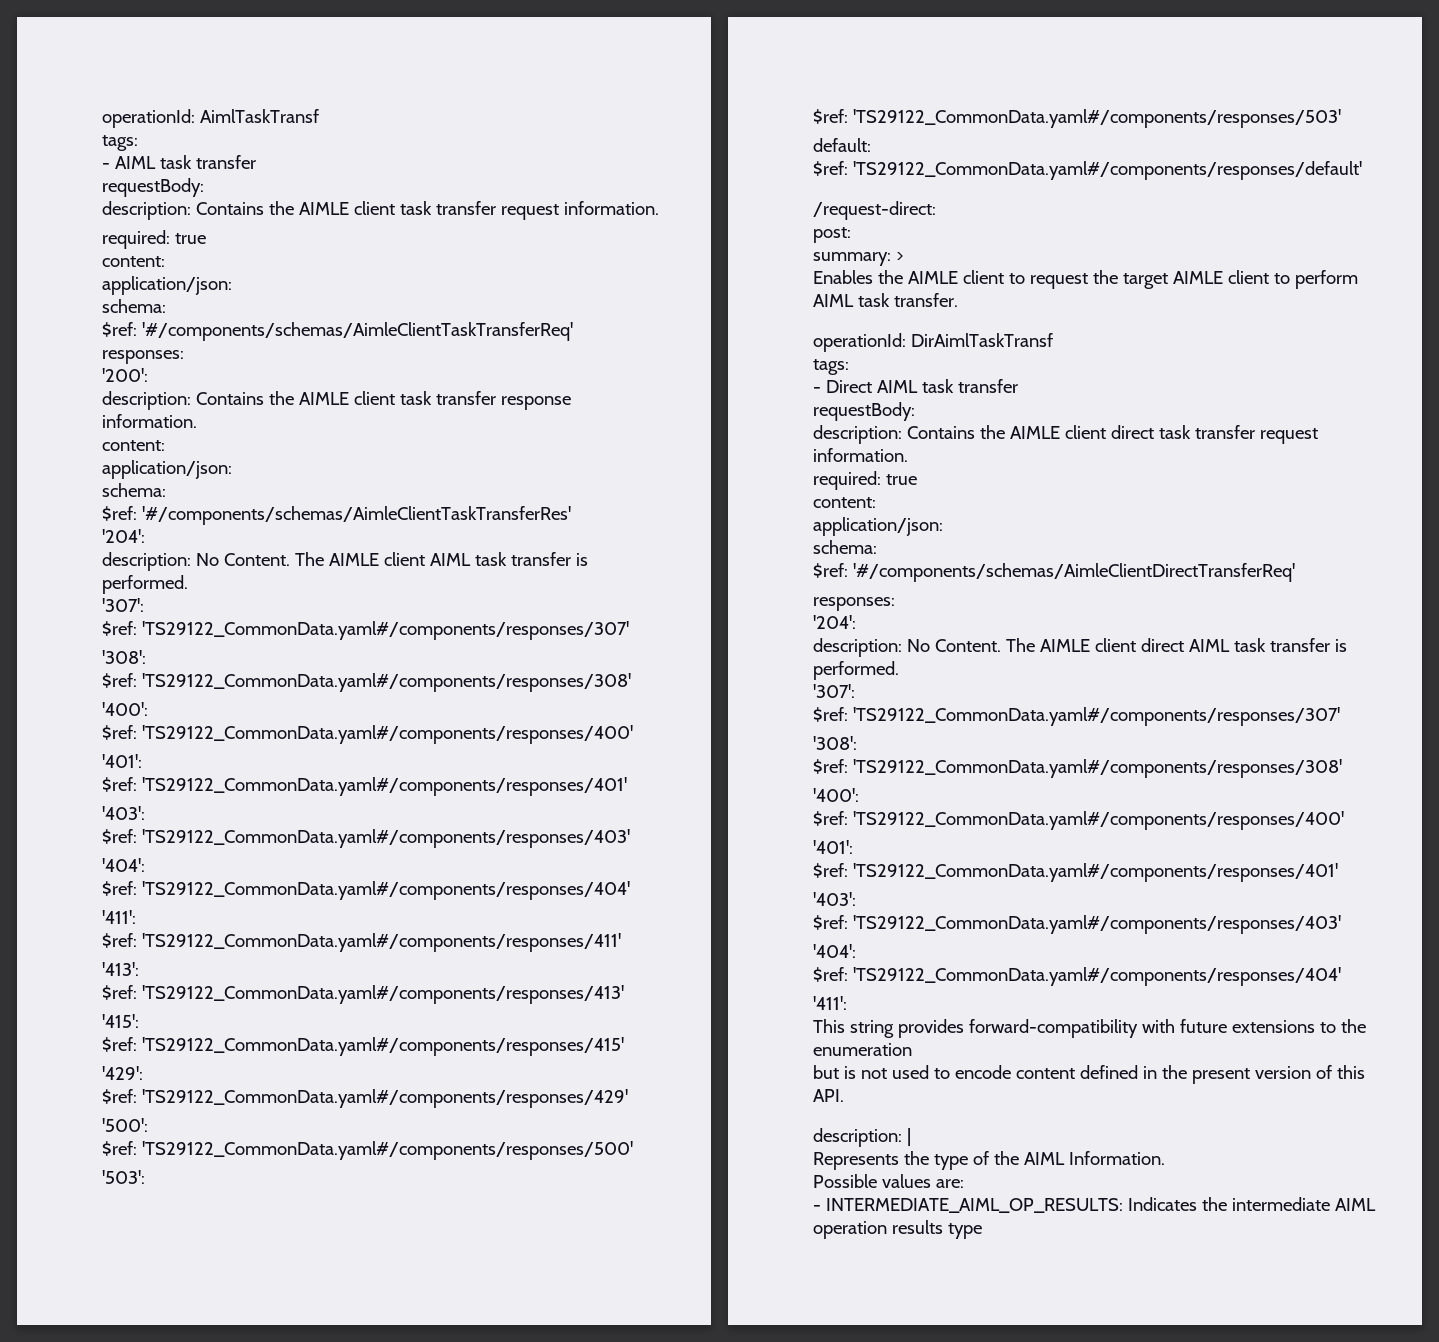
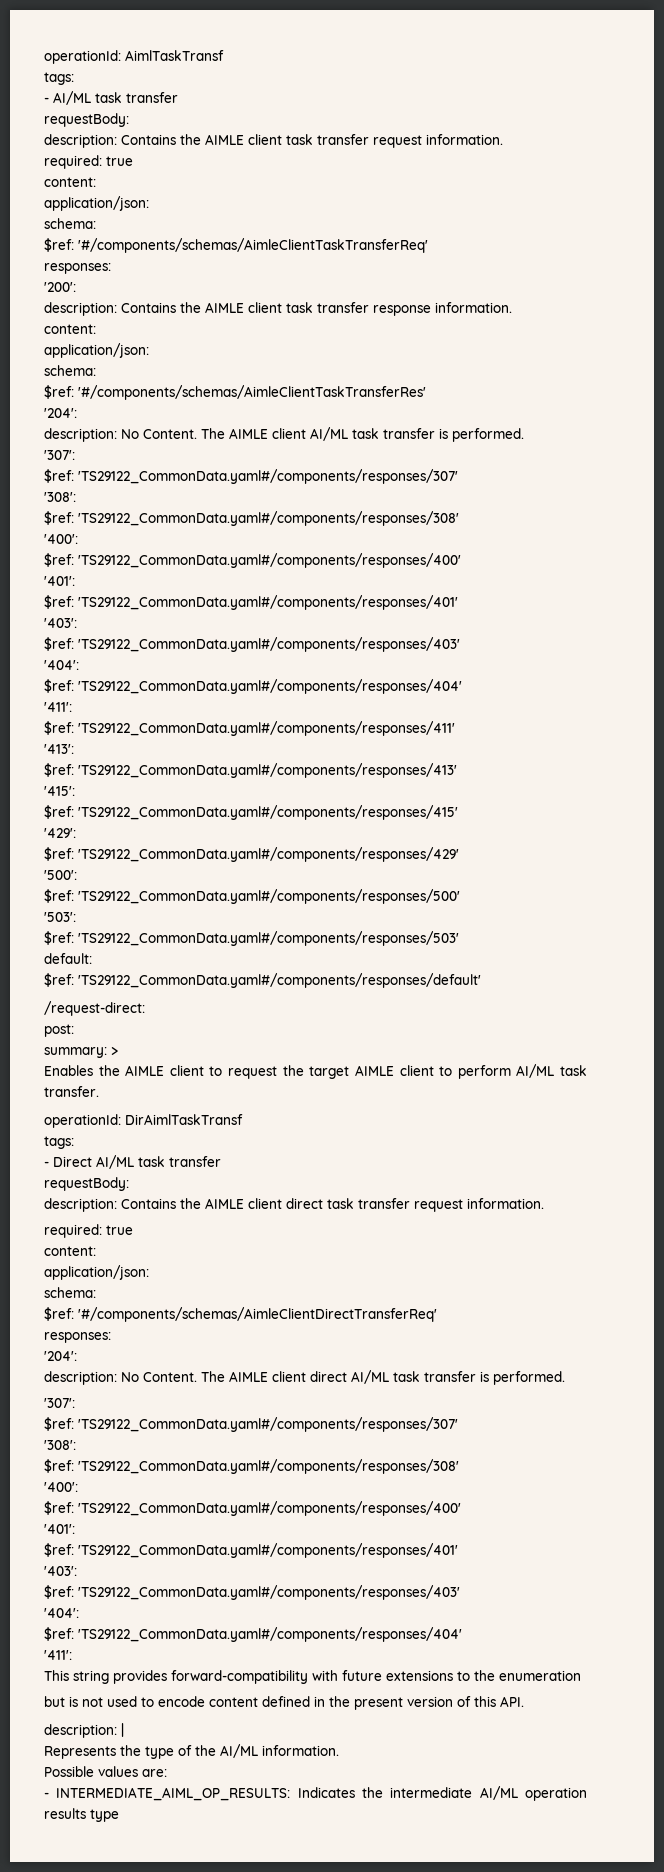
- - AIML task transfer
+ - AI/ML task transfer
- The AIMLE client AIML task transfer is performed.
+ The AIMLE client AI/ML task transfer is performed.
- Enables the AIMLE client to request the target AIMLE client to perform AIML task transfer.
+ Enables the AIMLE client to request the target AIMLE client to perform AI/ML task transfer.
- - Direct AIML task transfer
+ - Direct AI/ML task transfer
- The AIMLE client direct AIML task transfer is performed.
+ The AIMLE client direct AI/ML task transfer is performed.
- Represents the type of the AIML Information.
+ Represents the type of the AI/ML information.
- - INTERMEDIATE_AIML_OP_RESULTS: Indicates the intermediate AIML operation results type
+ - INTERMEDIATE_AIML_OP_RESULTS: Indicates the intermediate AI/ML operation results type

